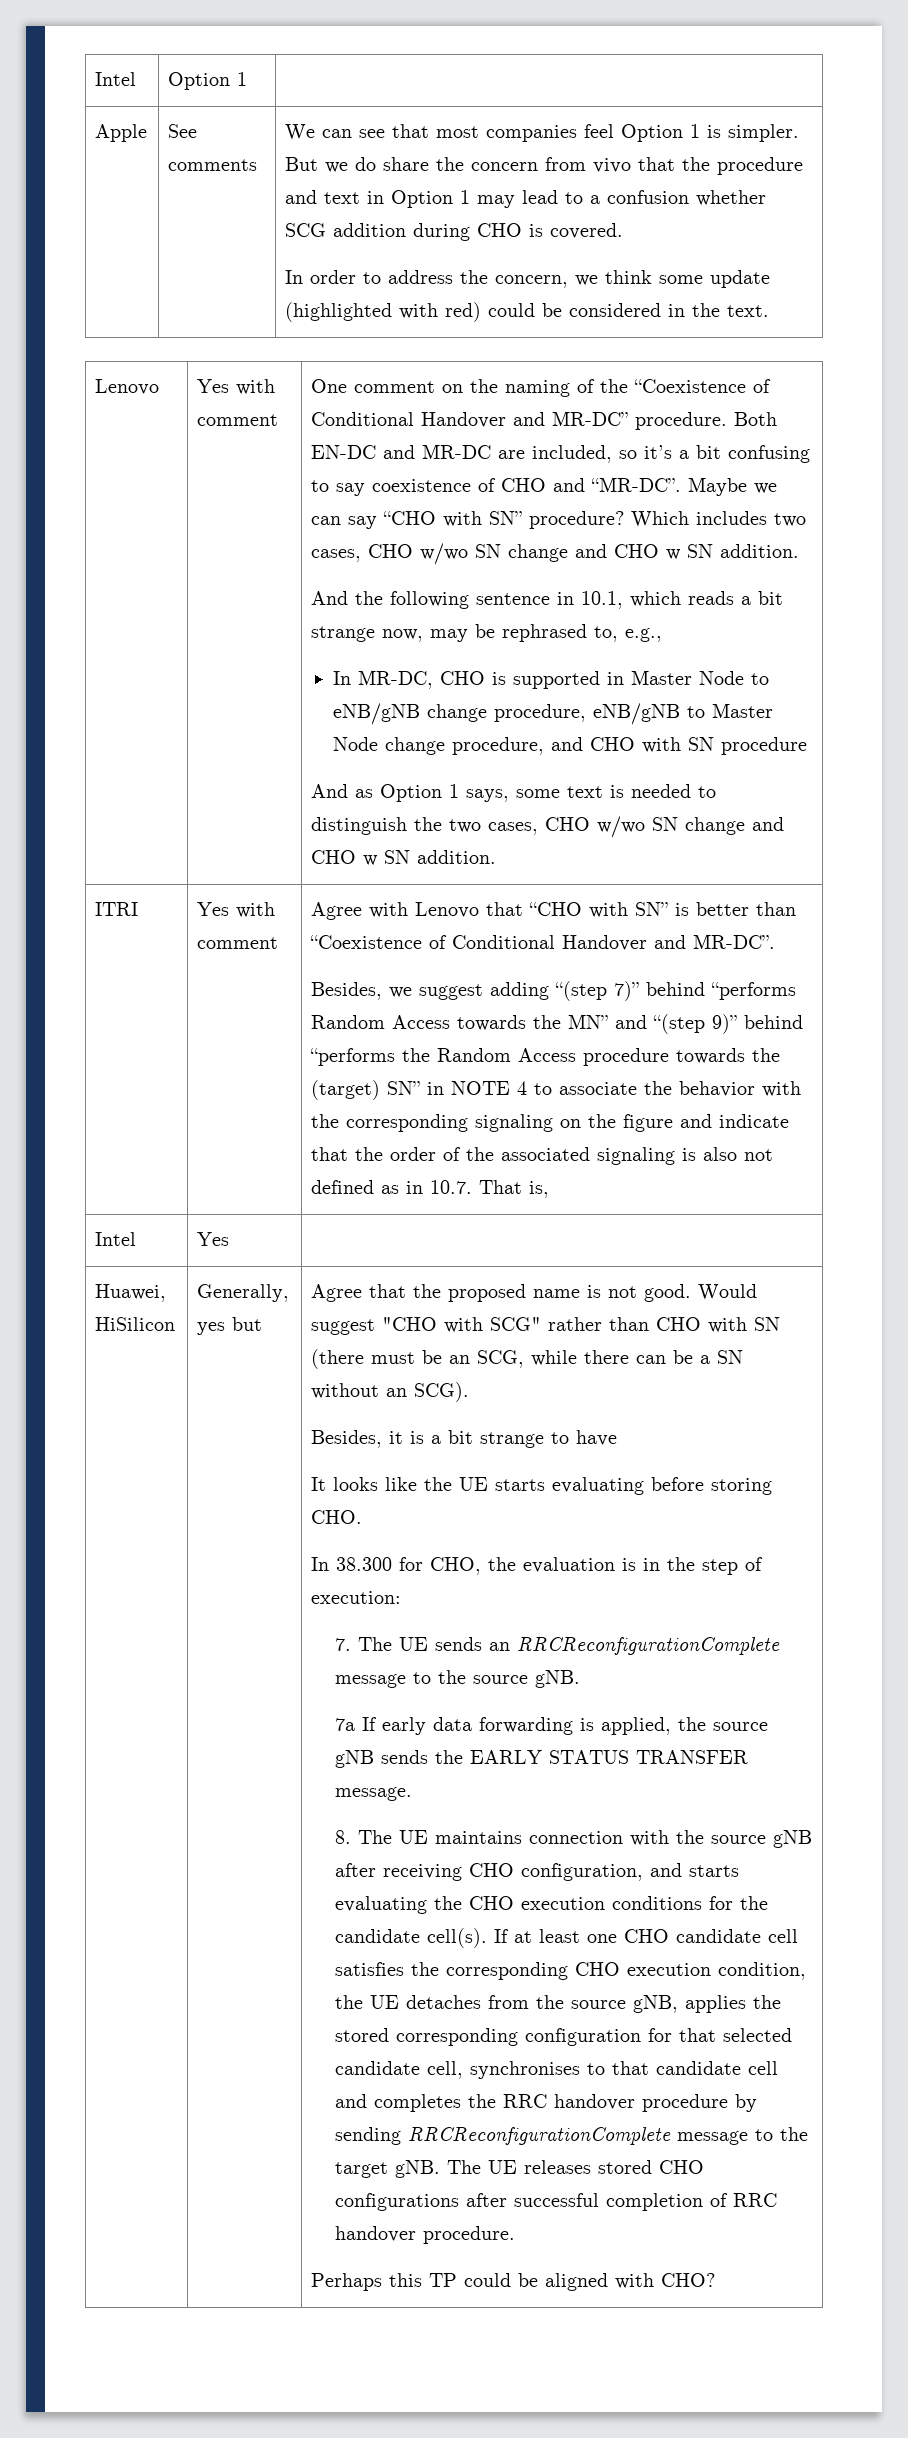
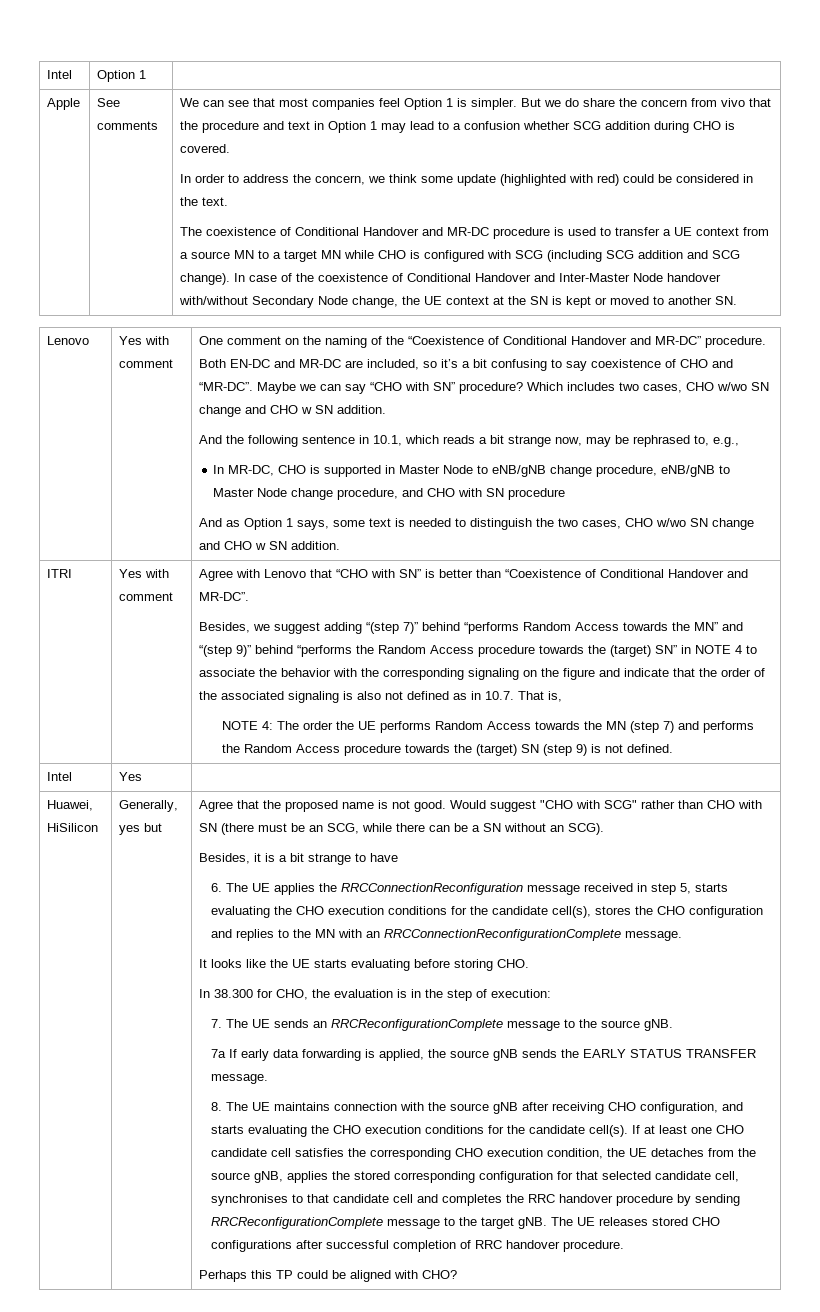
+ The coexistence of Conditional Handover and MR-DC procedure is used to transfer a UE context from a source MN to a target MN while CHO is configured with SCG (including SCG addition and SCG change). In case of the coexistence of Conditional Handover and Inter-Master Node handover with/without Secondary Node change, the UE context at the SN is kept or moved to another SN.
+ NOTE 4: The order the UE performs Random Access towards the MN (step 7) and performs the Random Access procedure towards the (target) SN (step 9) is not defined.
+ 6. The UE applies the RRCConnectionReconfiguration message received in step 5, starts evaluating the CHO execution conditions for the candidate cell(s), stores the CHO configuration and replies to the MN with an RRCConnectionReconfigurationComplete message.

